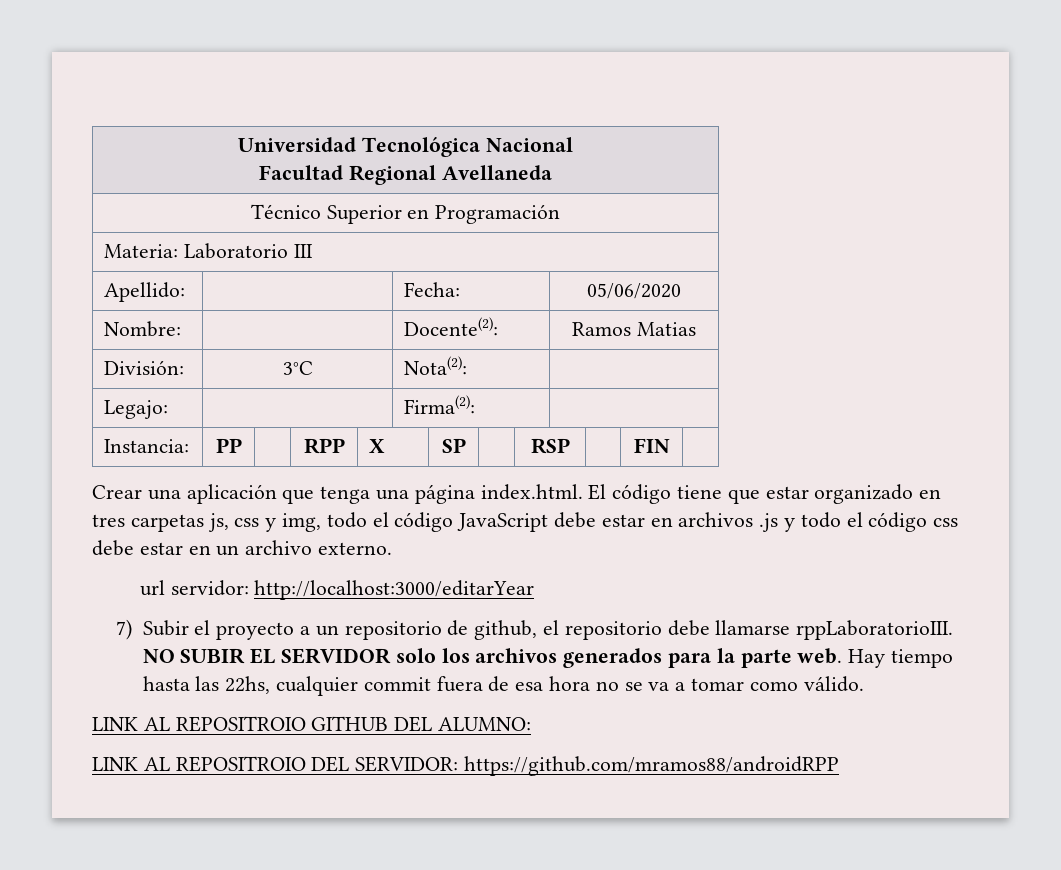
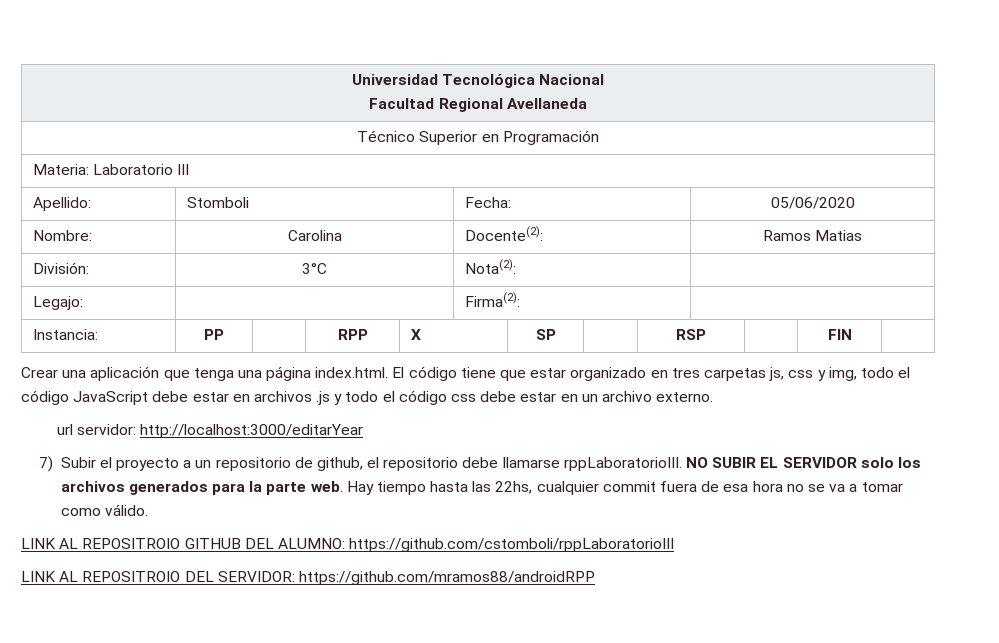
- Apellido: | | Fecha: | 05/06/2020
+ Apellido: | Stomboli | Fecha: | 05/06/2020
- Nombre: | | Docente(2): | Ramos Matias
+ Nombre: | Carolina | Docente(2): | Ramos Matias
- LINK AL REPOSITROIO GITHUB DEL ALUMNO:
+ LINK AL REPOSITROIO GITHUB DEL ALUMNO: https://github.com/cstomboli/rppLaboratorioIII

